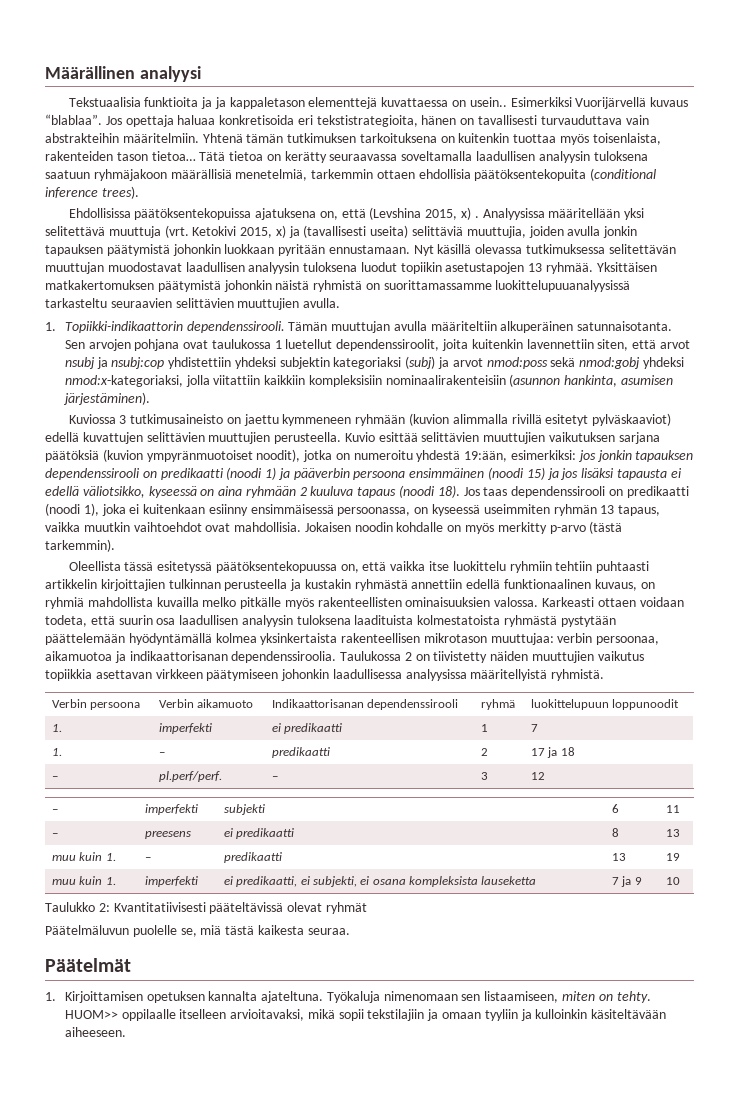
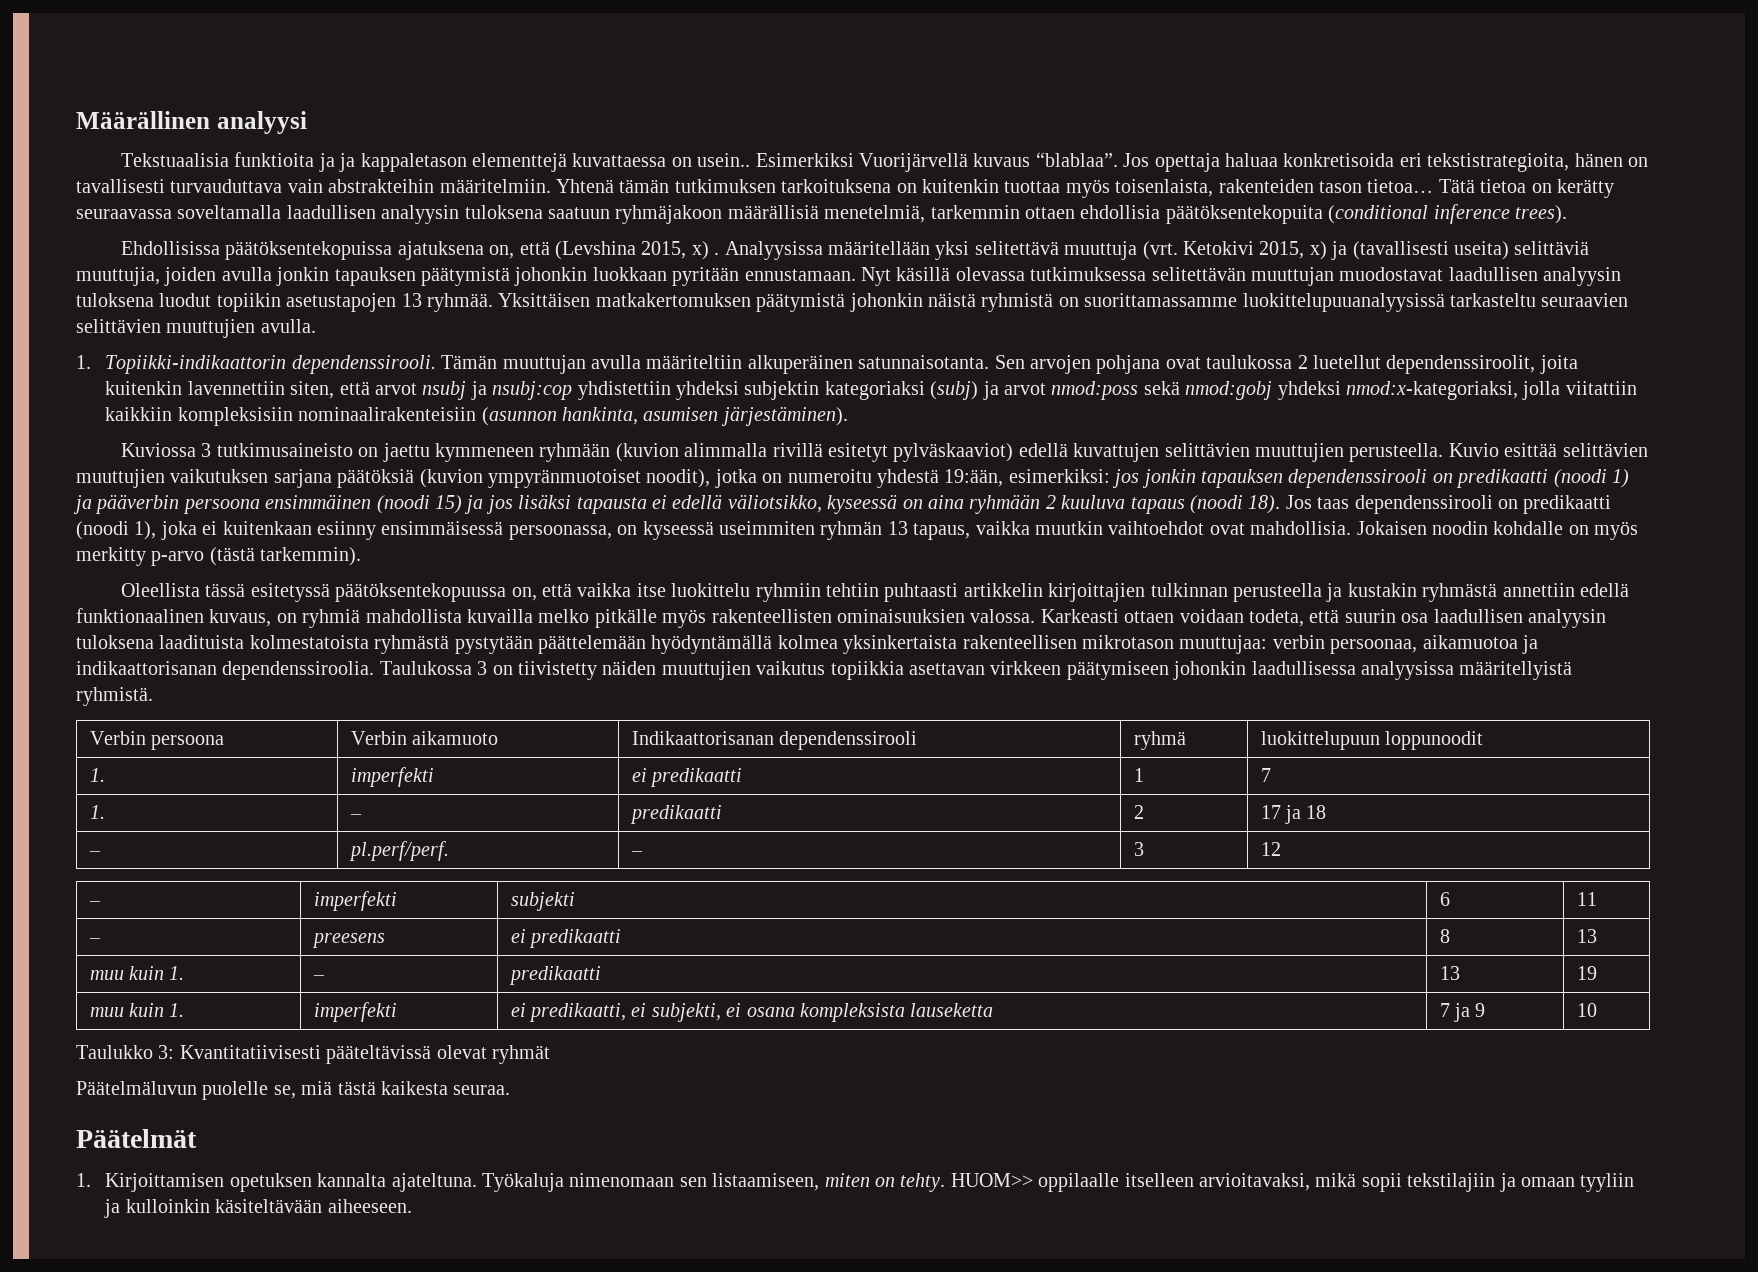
- Sen arvojen pohjana ovat taulukossa 1 luetellut dependenssiroolit, joita kuitenkin lavennettiin siten, että arvot nsubj ja nsubj:cop yhdistettiin yhdeksi subjektin kategoriaksi (subj) ja arvot nmod:poss sekä nmod:gobj yhdeksi nmod:x-kategoriaksi, jolla viitattiin kaikkiin kompleksisiin nominaalirakenteisiin (asunnon hankinta, asumisen järjestäminen).
+ Sen arvojen pohjana ovat taulukossa 2 luetellut dependenssiroolit, joita kuitenkin lavennettiin siten, että arvot nsubj ja nsubj:cop yhdistettiin yhdeksi subjektin kategoriaksi (subj) ja arvot nmod:poss sekä nmod:gobj yhdeksi nmod:x-kategoriaksi, jolla viitattiin kaikkiin kompleksisiin nominaalirakenteisiin (asunnon hankinta, asumisen järjestäminen).
- Taulukossa 2 on tiivistetty näiden muuttujien vaikutus topiikkia asettavan virkkeen päätymiseen johonkin laadullisessa analyysissa määritellyistä ryhmistä.
+ Taulukossa 3 on tiivistetty näiden muuttujien vaikutus topiikkia asettavan virkkeen päätymiseen johonkin laadullisessa analyysissa määritellyistä ryhmistä.
- Taulukko 2: Kvantitatiivisesti pääteltävissä olevat ryhmät
+ Taulukko 3: Kvantitatiivisesti pääteltävissä olevat ryhmät

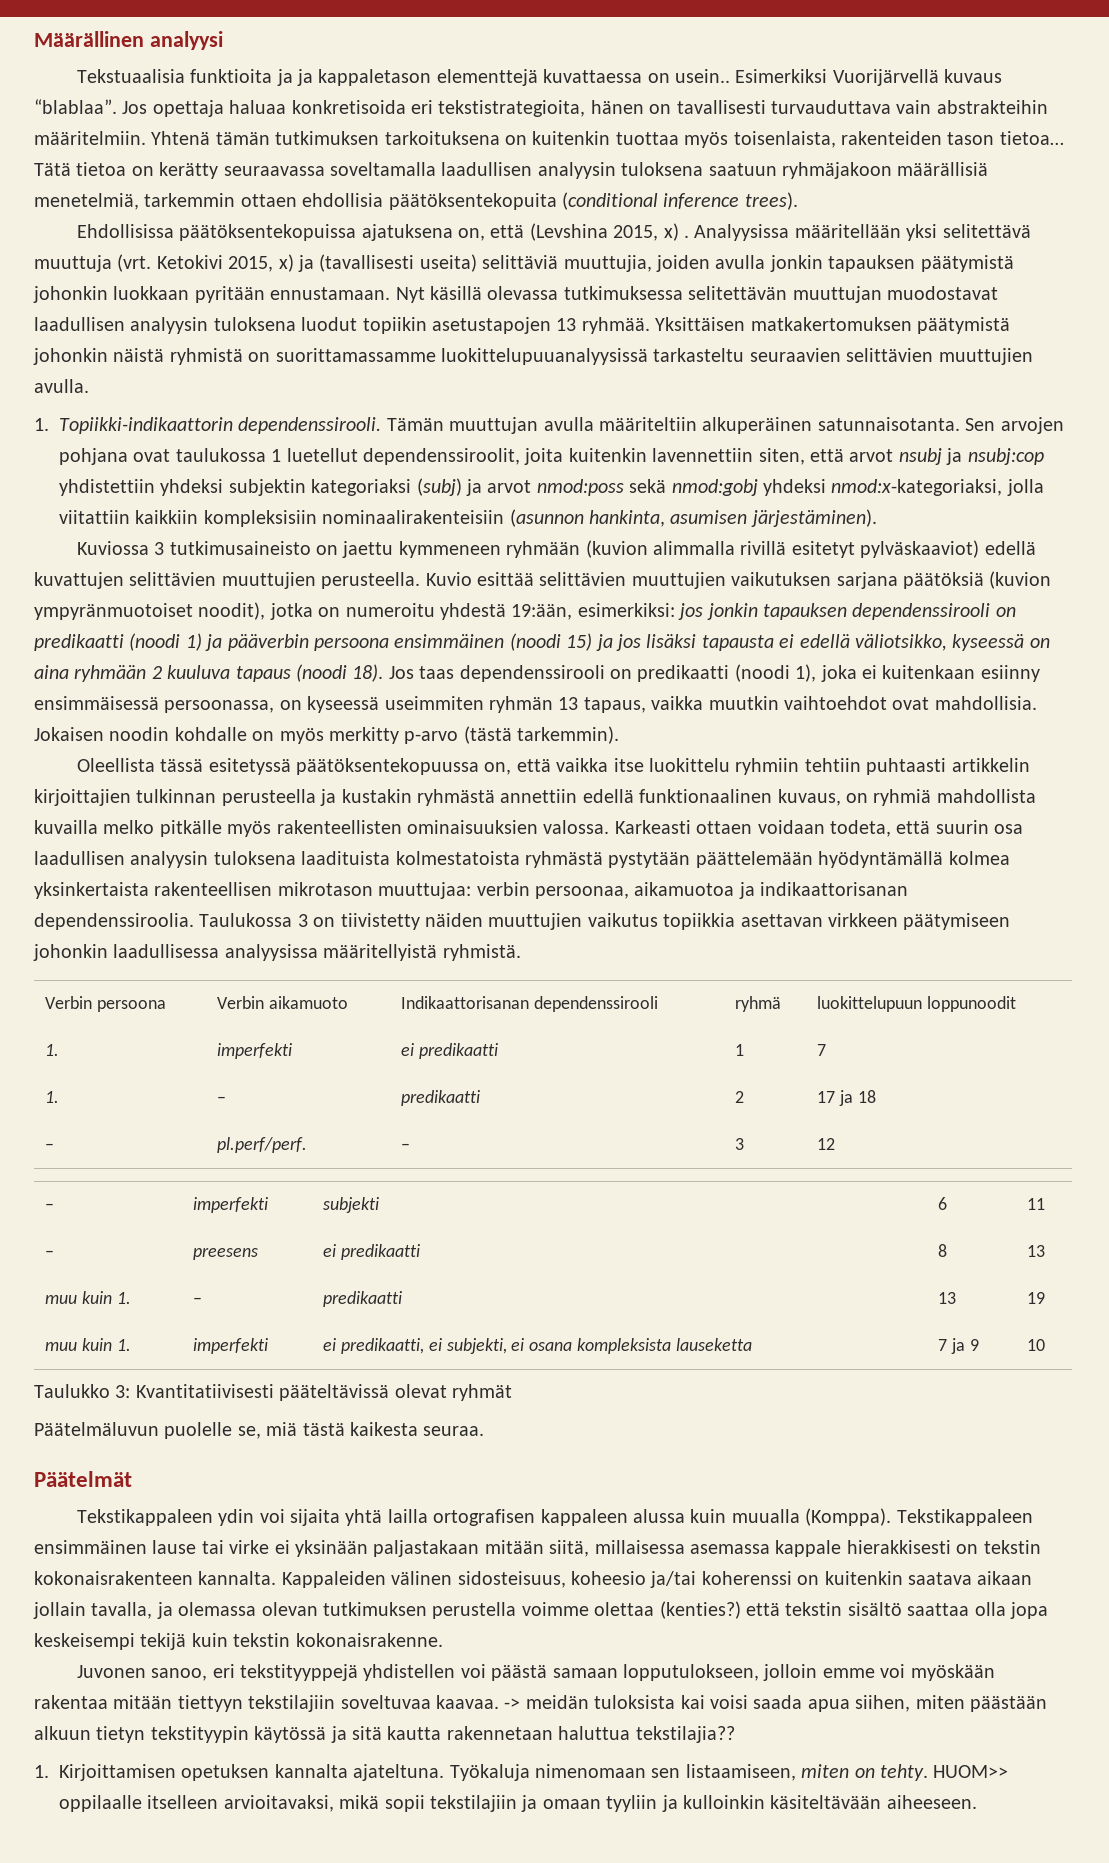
- Sen arvojen pohjana ovat taulukossa 2 luetellut dependenssiroolit, joita kuitenkin lavennettiin siten, että arvot nsubj ja nsubj:cop yhdistettiin yhdeksi subjektin kategoriaksi (subj) ja arvot nmod:poss sekä nmod:gobj yhdeksi nmod:x-kategoriaksi, jolla viitattiin kaikkiin kompleksisiin nominaalirakenteisiin (asunnon hankinta, asumisen järjestäminen).
+ Sen arvojen pohjana ovat taulukossa 1 luetellut dependenssiroolit, joita kuitenkin lavennettiin siten, että arvot nsubj ja nsubj:cop yhdistettiin yhdeksi subjektin kategoriaksi (subj) ja arvot nmod:poss sekä nmod:gobj yhdeksi nmod:x-kategoriaksi, jolla viitattiin kaikkiin kompleksisiin nominaalirakenteisiin (asunnon hankinta, asumisen järjestäminen).
+ Tekstikappaleen ydin voi sijaita yhtä lailla ortografisen kappaleen alussa kuin muualla (Komppa). Tekstikappaleen ensimmäinen lause tai virke ei yksinään paljastakaan mitään siitä, millaisessa asemassa kappale hierakkisesti on tekstin kokonaisrakenteen kannalta. Kappaleiden välinen sidosteisuus, koheesio ja/tai koherenssi on kuitenkin saatava aikaan jollain tavalla, ja olemassa olevan tutkimuksen perustella voimme olettaa (kenties?) että tekstin sisältö saattaa olla jopa keskeisempi tekijä kuin tekstin kokonaisrakenne.
+ Juvonen sanoo, eri tekstityyppejä yhdistellen voi päästä samaan lopputulokseen, jolloin emme voi myöskään rakentaa mitään tiettyyn tekstilajiin soveltuvaa kaavaa. -> meidän tuloksista kai voisi saada apua siihen, miten päästään alkuun tietyn tekstityypin käytössä ja sitä kautta rakennetaan haluttua tekstilajia??

